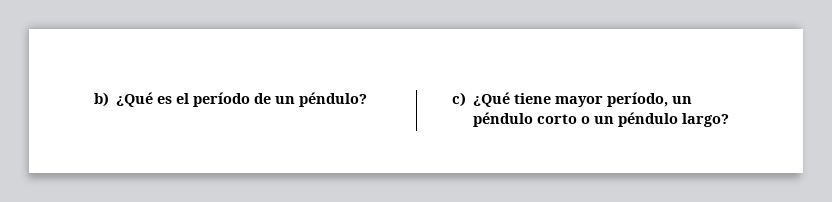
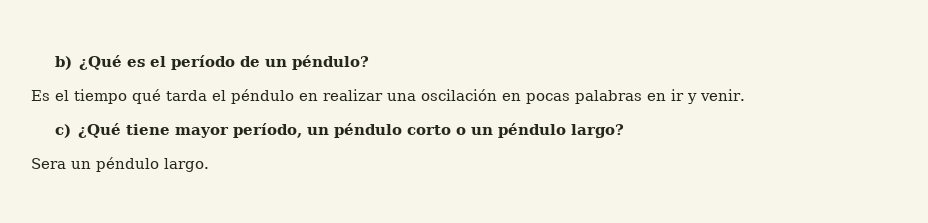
+ Es el tiempo qué tarda el péndulo en realizar una oscilación en pocas palabras en ir y venir.
+ Sera un péndulo largo.

